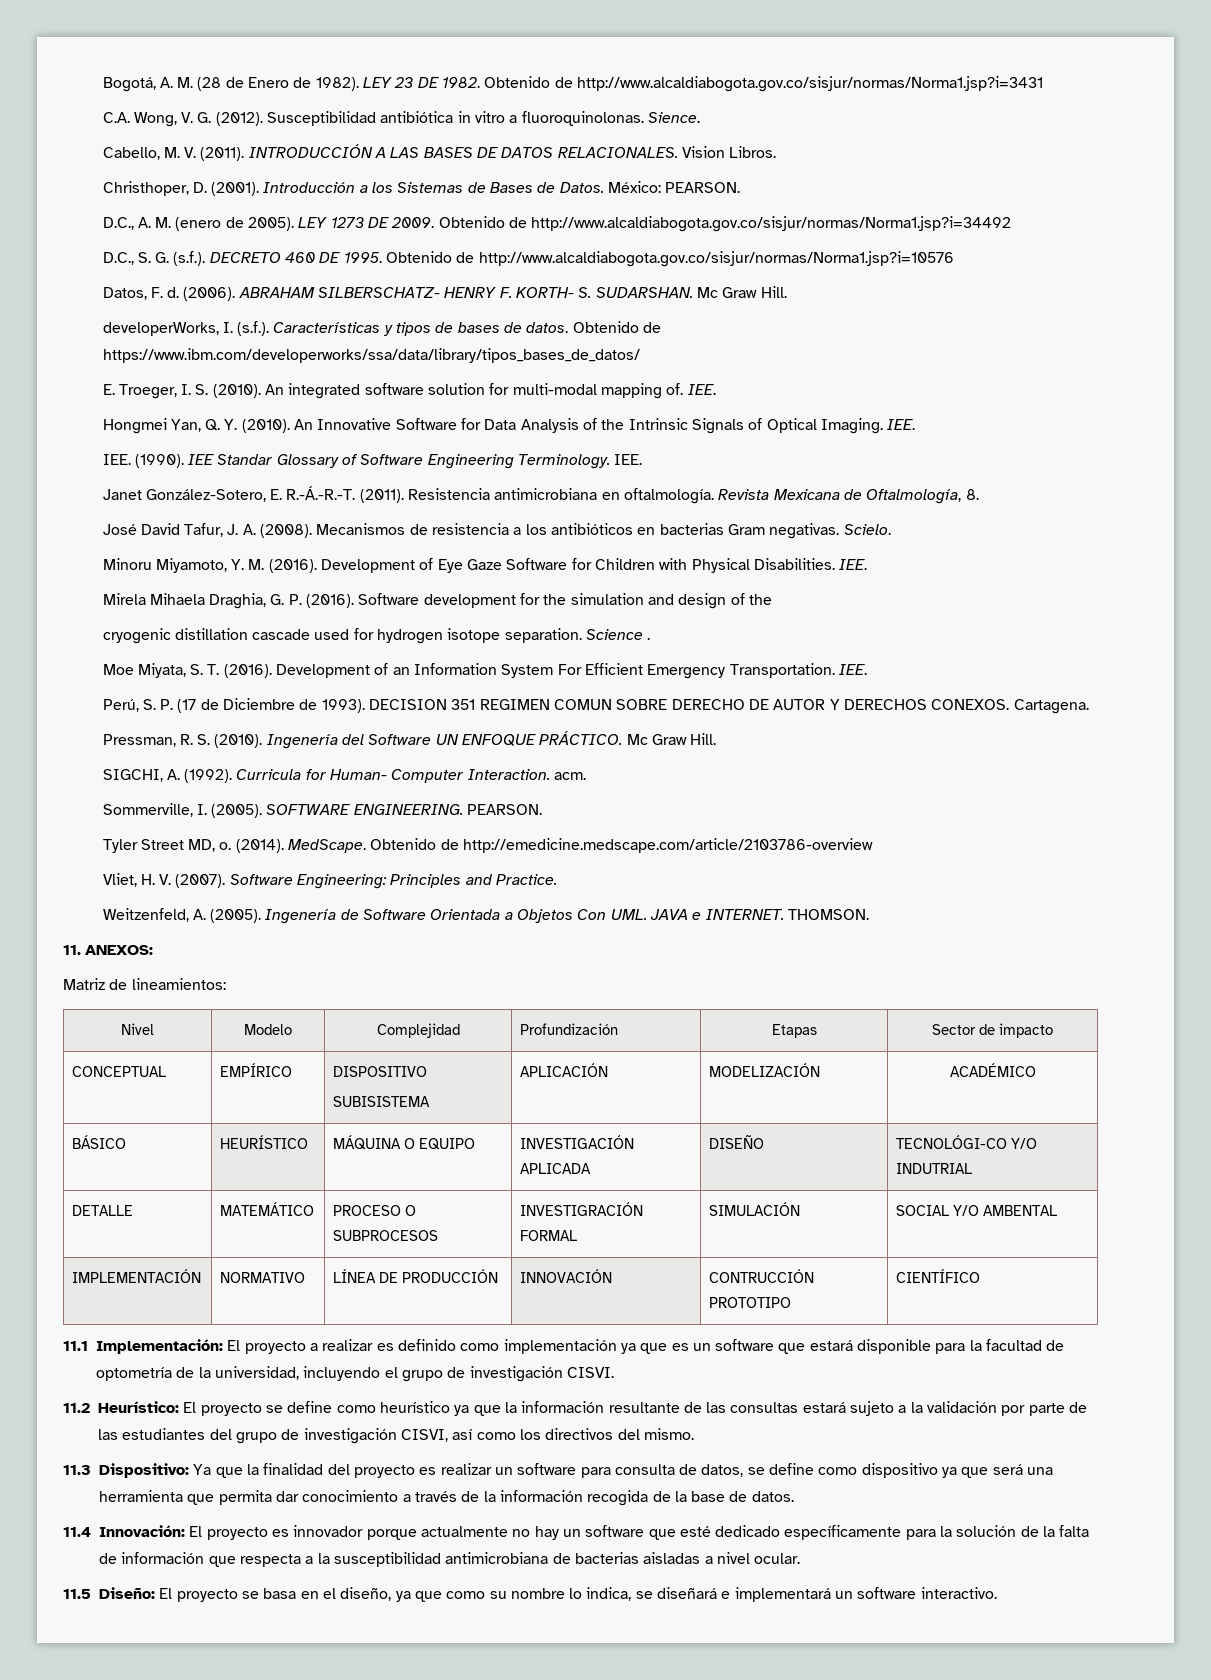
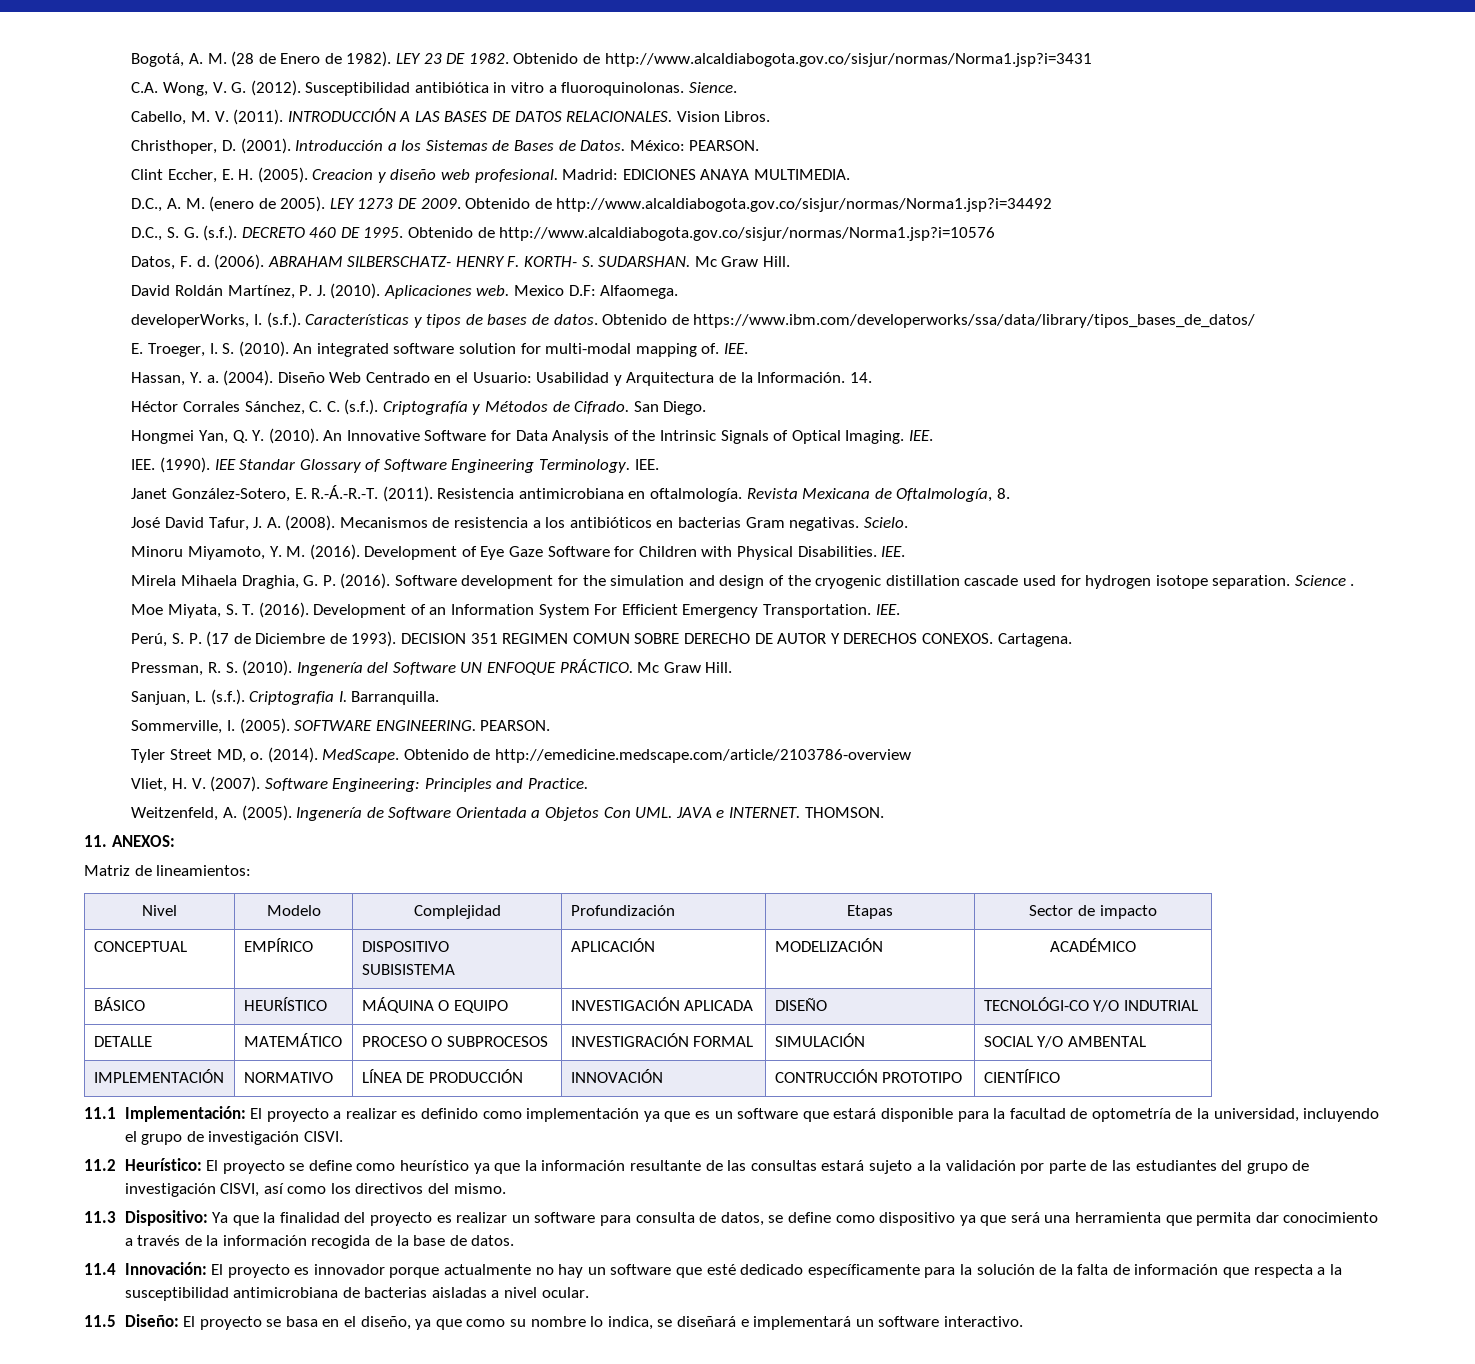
+ Clint Eccher, E. H. (2005). Creacion y diseño web profesional. Madrid: EDICIONES ANAYA MULTIMEDIA.
+ David Roldán Martínez, P. J. (2010). Aplicaciones web. Mexico D.F: Alfaomega.
+ Hassan, Y. a. (2004). Diseño Web Centrado en el Usuario: Usabilidad y Arquitectura de la Información. 14.
+ Héctor Corrales Sánchez, C. C. (s.f.). Criptografía y Métodos de Cifrado. San Diego.
- Software development for the simulation and design of the
- cryogenic distillation cascade used for hydrogen isotope separation.
+ Software development for the simulation and design of the cryogenic distillation cascade used for hydrogen isotope separation.
- SIGCHI, A. (1992). Curricula for Human- Computer Interaction. acm.
+ Sanjuan, L. (s.f.). Criptografia I. Barranquilla.

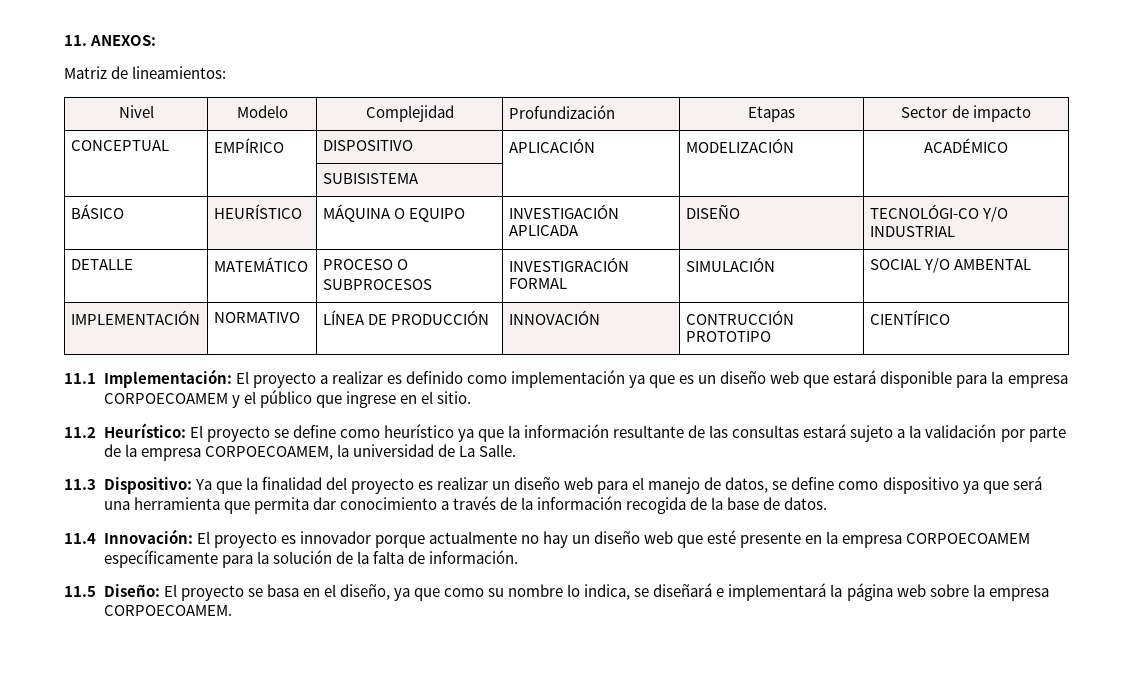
- Bogotá, A. M. (28 de Enero de 1982). LEY 23 DE 1982. Obtenido de http://www.alcaldiabogota.gov.co/sisjur/normas/Norma1.jsp?i=3431
- C.A. Wong, V. G. (2012). Susceptibilidad antibiótica in vitro a fluoroquinolonas. Sience.
- Cabello, M. V. (2011). INTRODUCCIÓN A LAS BASES DE DATOS RELACIONALES. Vision Libros.
- Christhoper, D. (2001). Introducción a los Sistemas de Bases de Datos. México: PEARSON.
- Clint Eccher, E. H. (2005). Creacion y diseño web profesional. Madrid: EDICIONES ANAYA MULTIMEDIA.
- D.C., A. M. (enero de 2005). LEY 1273 DE 2009. Obtenido de http://www.alcaldiabogota.gov.co/sisjur/normas/Norma1.jsp?i=34492
- D.C., S. G. (s.f.). DECRETO 460 DE 1995. Obtenido de http://www.alcaldiabogota.gov.co/sisjur/normas/Norma1.jsp?i=10576
- Datos, F. d. (2006). ABRAHAM SILBERSCHATZ- HENRY F. KORTH- S. SUDARSHAN. Mc Graw Hill.
- David Roldán Martínez, P. J. (2010). Aplicaciones web. Mexico D.F: Alfaomega.
- developerWorks, I. (s.f.). Características y tipos de bases de datos. Obtenido de https://www.ibm.com/developerworks/ssa/data/library/tipos_bases_de_datos/
- E. Troeger, I. S. (2010). An integrated software solution for multi-modal mapping of. IEE.
- Hassan, Y. a. (2004). Diseño Web Centrado en el Usuario: Usabilidad y Arquitectura de la Información. 14.
- Héctor Corrales Sánchez, C. C. (s.f.). Criptografía y Métodos de Cifrado. San Diego.
- Hongmei Yan, Q. Y. (2010). An Innovative Software for Data Analysis of the Intrinsic Signals of Optical Imaging. IEE.
- IEE. (1990). IEE Standar Glossary of Software Engineering Terminology. IEE.
- Janet González-Sotero, E. R.-Á.-R.-T. (2011). Resistencia antimicrobiana en oftalmología. Revista Mexicana de Oftalmología, 8.
- José David Tafur, J. A. (2008). Mecanismos de resistencia a los antibióticos en bacterias Gram negativas. Scielo.
- Minoru Miyamoto, Y. M. (2016). Development of Eye Gaze Software for Children with Physical Disabilities. IEE.
- Mirela Mihaela Draghia, G. P. (2016). Software development for the simulation and design of the cryogenic distillation cascade used for hydrogen isotope separation. Science .
- Moe Miyata, S. T. (2016). Development of an Information System For Efficient Emergency Transportation. IEE.
- Perú, S. P. (17 de Diciembre de 1993). DECISION 351 REGIMEN COMUN SOBRE DERECHO DE AUTOR Y DERECHOS CONEXOS. Cartagena.
- Pressman, R. S. (2010). Ingenería del Software UN ENFOQUE PRÁCTICO. Mc Graw Hill.
- Sanjuan, L. (s.f.). Criptografia I. Barranquilla.
- Sommerville, I. (2005). SOFTWARE ENGINEERING. PEARSON.
- Tyler Street MD, o. (2014). MedScape. Obtenido de http://emedicine.medscape.com/article/2103786-overview
- Vliet, H. V. (2007). Software Engineering: Principles and Practice.
- Weitzenfeld, A. (2005). Ingenería de Software Orientada a Objetos Con UML. JAVA e INTERNET. THOMSON.
- CONCEPTUAL | EMPÍRICO | DISPOSITIVO
- SUBISISTEMA | APLICACIÓN | MODELIZACIÓN | ACADÉMICO
+ CONCEPTUAL | EMPÍRICO | DISPOSITIVO | APLICACIÓN | MODELIZACIÓN | ACADÉMICO
+ | | SUBISISTEMA | | |
- BÁSICO | HEURÍSTICO | MÁQUINA O EQUIPO | INVESTIGACIÓN APLICADA | DISEÑO | TECNOLÓGI-CO Y/O INDUTRIAL
+ BÁSICO | HEURÍSTICO | MÁQUINA O EQUIPO | INVESTIGACIÓN APLICADA | DISEÑO | TECNOLÓGI-CO Y/O INDUSTRIAL
- 11.1 Implementación: El proyecto a realizar es definido como implementación ya que es un software que estará disponible para la facultad de optometría de la universidad, incluyendo el grupo de investigación CISVI.
+ 11.1 Implementación: El proyecto a realizar es definido como implementación ya que es un diseño web que estará disponible para la empresa CORPOECOAMEM y el público que ingrese en el sitio.
- 11.2 Heurístico: El proyecto se define como heurístico ya que la información resultante de las consultas estará sujeto a la validación por parte de las estudiantes del grupo de investigación CISVI, así como los directivos del mismo.
+ 11.2 Heurístico: El proyecto se define como heurístico ya que la información resultante de las consultas estará sujeto a la validación por parte de la empresa CORPOECOAMEM, la universidad de La Salle.
- 11.3 Dispositivo: Ya que la finalidad del proyecto es realizar un software para consulta de datos, se define como dispositivo ya que será una herramienta que permita dar conocimiento a través de la información recogida de la base de datos.
+ 11.3 Dispositivo: Ya que la finalidad del proyecto es realizar un diseño web para el manejo de datos, se define como dispositivo ya que será una herramienta que permita dar conocimiento a través de la información recogida de la base de datos.
- 11.4 Innovación: El proyecto es innovador porque actualmente no hay un software que esté dedicado específicamente para la solución de la falta de información que respecta a la susceptibilidad antimicrobiana de bacterias aisladas a nivel ocular.
+ 11.4 Innovación: El proyecto es innovador porque actualmente no hay un diseño web que esté presente en la empresa CORPOECOAMEM específicamente para la solución de la falta de información.
- 11.5 Diseño: El proyecto se basa en el diseño, ya que como su nombre lo indica, se diseñará e implementará un software interactivo.
+ 11.5 Diseño: El proyecto se basa en el diseño, ya que como su nombre lo indica, se diseñará e implementará la página web sobre la empresa CORPOECOAMEM.

